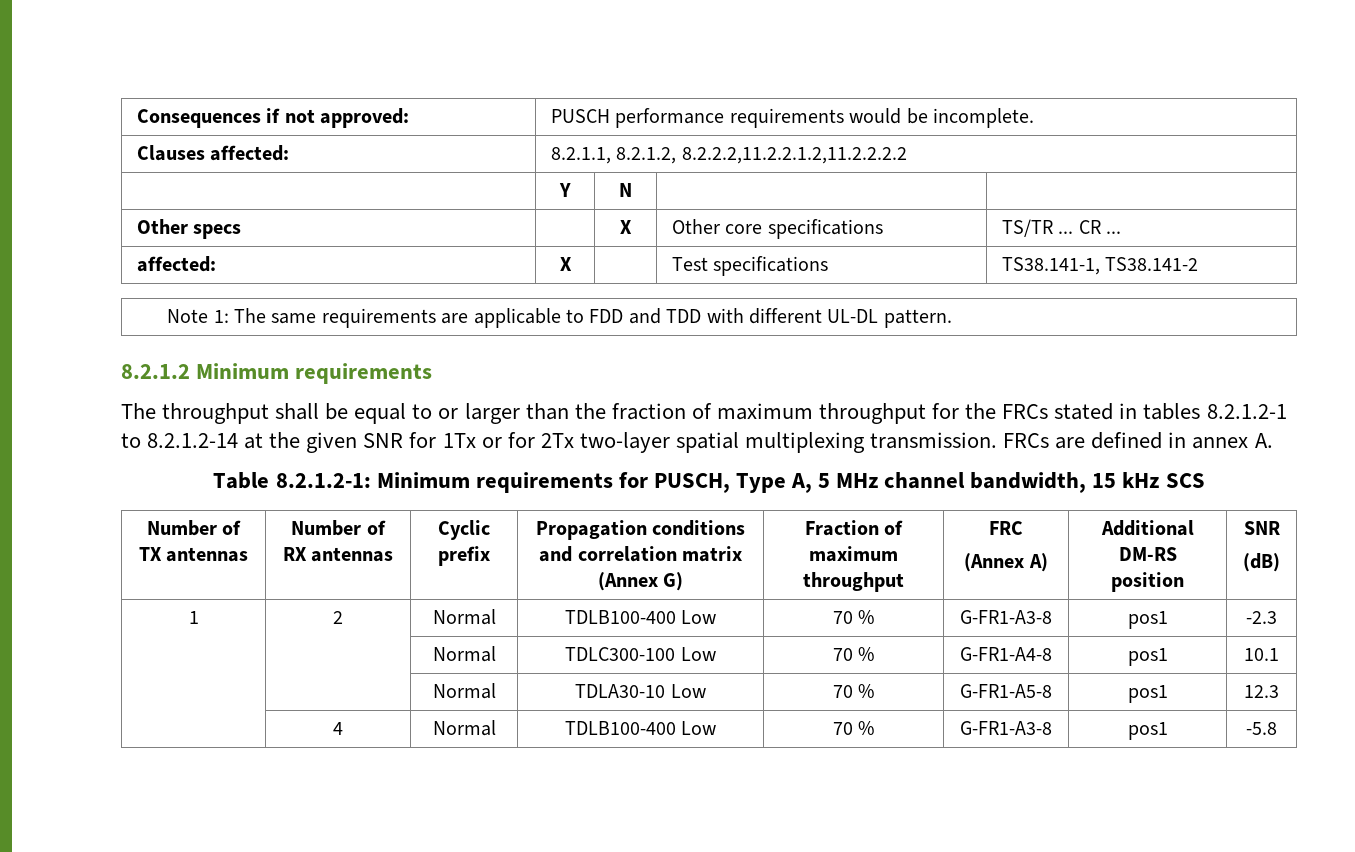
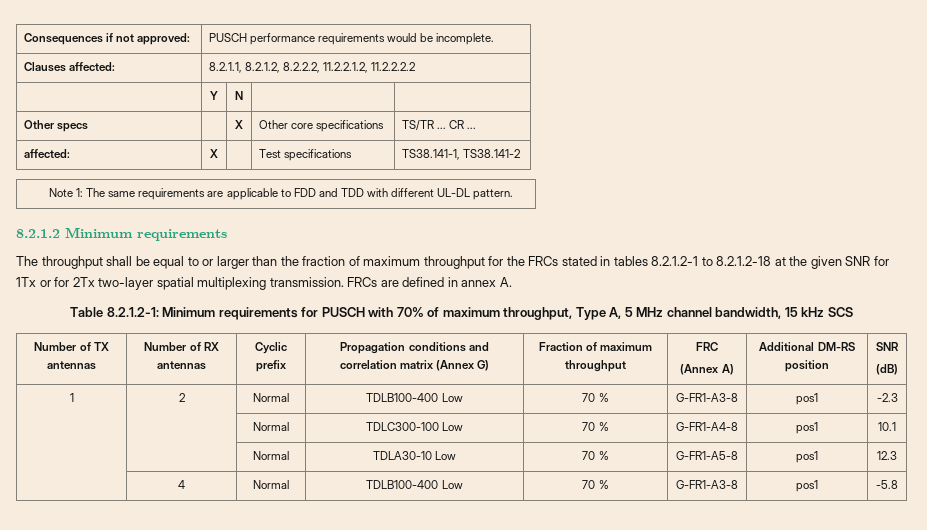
- Clauses affected: | 8.2.1.1, 8.2.1.2, 8.2.2.2,11.2.2.1.2,11.2.2.2.2
+ Clauses affected: | 8.2.1.1, 8.2.1.2, 8.2.2.2, 11.2.2.1.2, 11.2.2.2.2
- The throughput shall be equal to or larger than the fraction of maximum throughput for the FRCs stated in tables 8.2.1.2-1 to 8.2.1.2-14 at the given SNR for 1Tx or for 2Tx two-layer spatial multiplexing transmission.
+ The throughput shall be equal to or larger than the fraction of maximum throughput for the FRCs stated in tables 8.2.1.2-1 to 8.2.1.2-18 at the given SNR for 1Tx or for 2Tx two-layer spatial multiplexing transmission.
- Table 8.2.1.2-1: Minimum requirements for PUSCH, Type A, 5 MHz channel bandwidth, 15 kHz SCS
+ Table 8.2.1.2-1: Minimum requirements for PUSCH with 70% of maximum throughput, Type A, 5 MHz channel bandwidth, 15 kHz SCS

